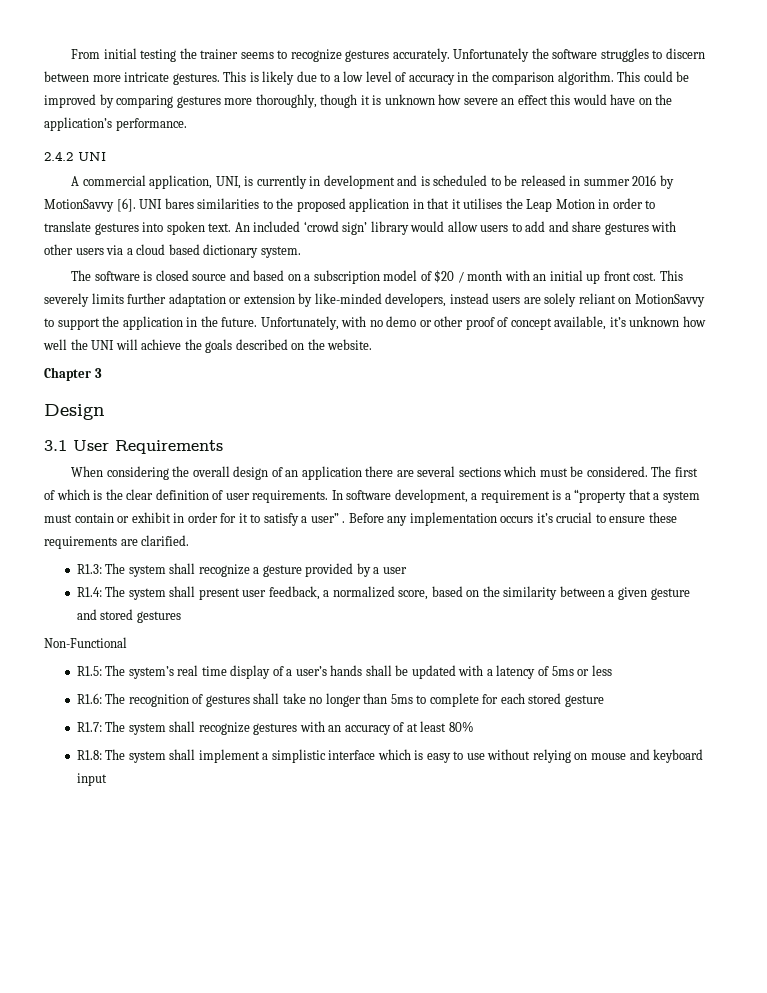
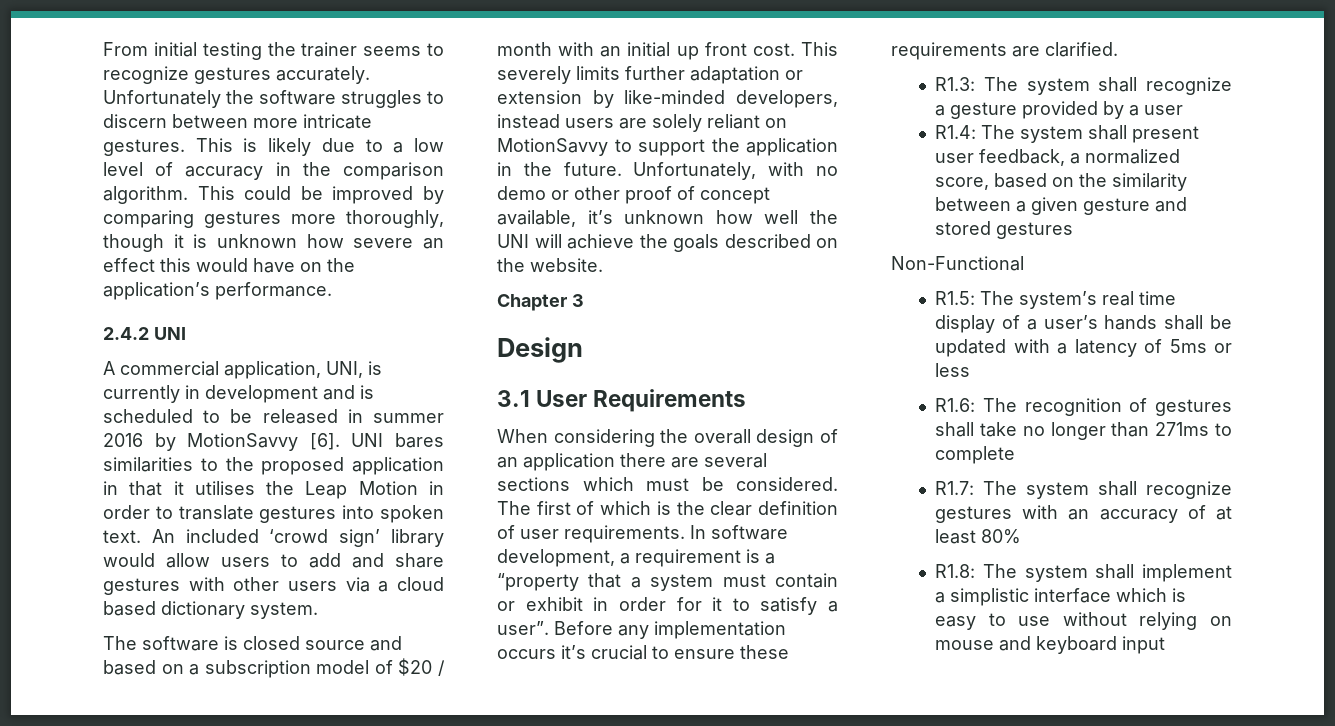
- In software development, a requirement is a “property that a system must contain or exhibit in order for it to satisfy a user” .
+ In software development, a requirement is a “property that a system must contain or exhibit in order for it to satisfy a user”.
- R1.6: The recognition of gestures shall take no longer than 5ms to complete for each stored gesture
+ R1.6: The recognition of gestures shall take no longer than 271ms to complete

